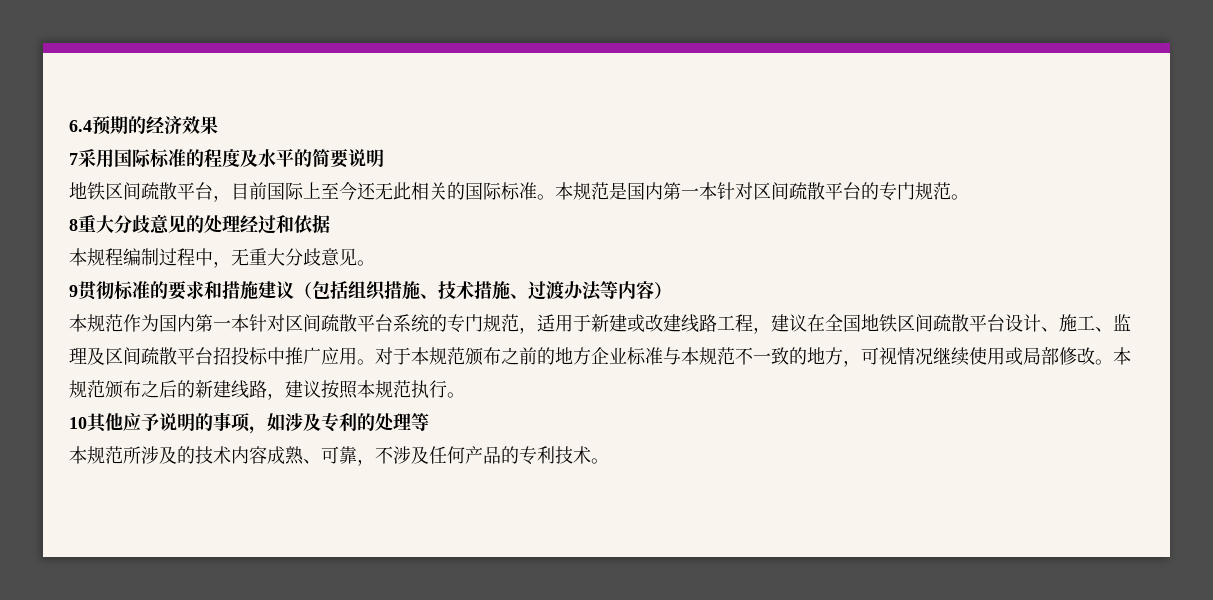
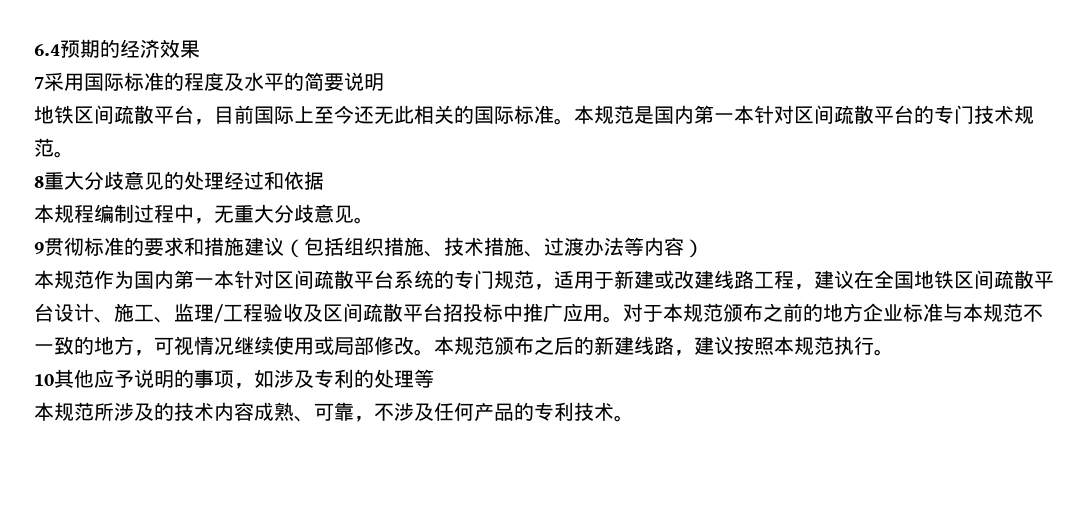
- 本规范是国内第一本针对区间疏散平台的专门规范。
+ 本规范是国内第一本针对区间疏散平台的专门技术规范。
- 本规范作为国内第一本针对区间疏散平台系统的专门规范，适用于新建或改建线路工程，建议在全国地铁区间疏散平台设计、施工、监理及区间疏散平台招投标中推广应用。
+ 本规范作为国内第一本针对区间疏散平台系统的专门规范，适用于新建或改建线路工程，建议在全国地铁区间疏散平台设计、施工、监理/工程验收及区间疏散平台招投标中推广应用。

